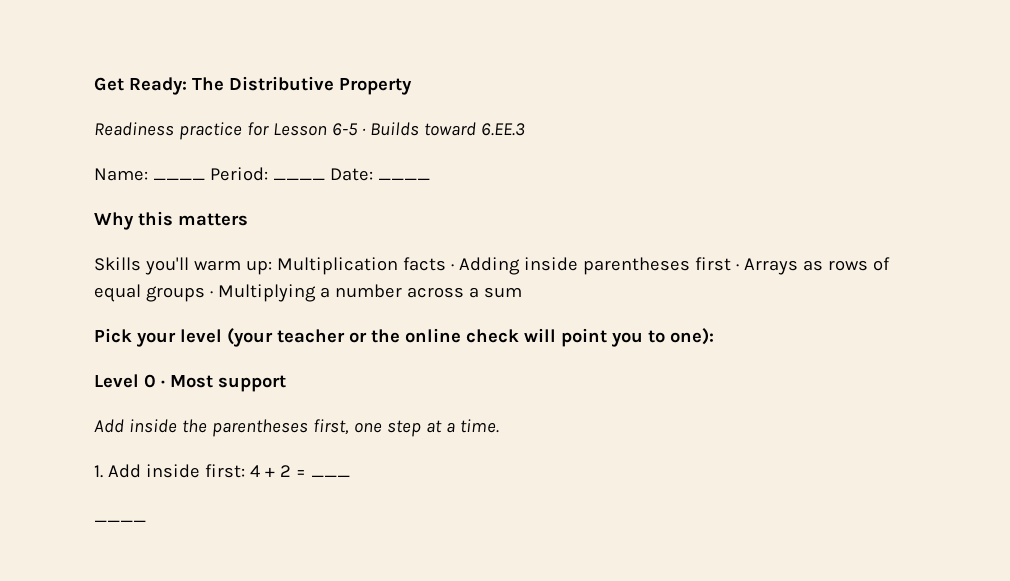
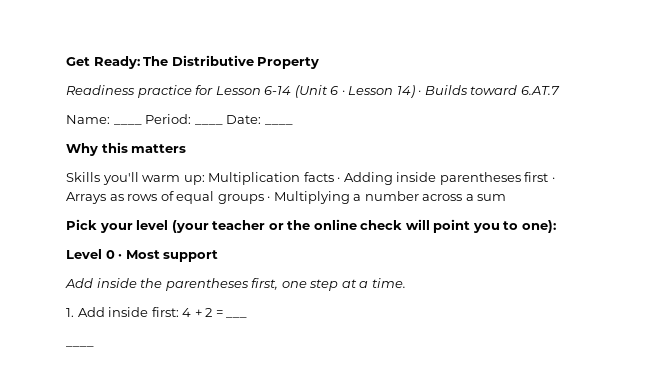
- Readiness practice for Lesson 6-5 · Builds toward 6.EE.3
+ Readiness practice for Lesson 6-14 (Unit 6 · Lesson 14) · Builds toward 6.AT.7

